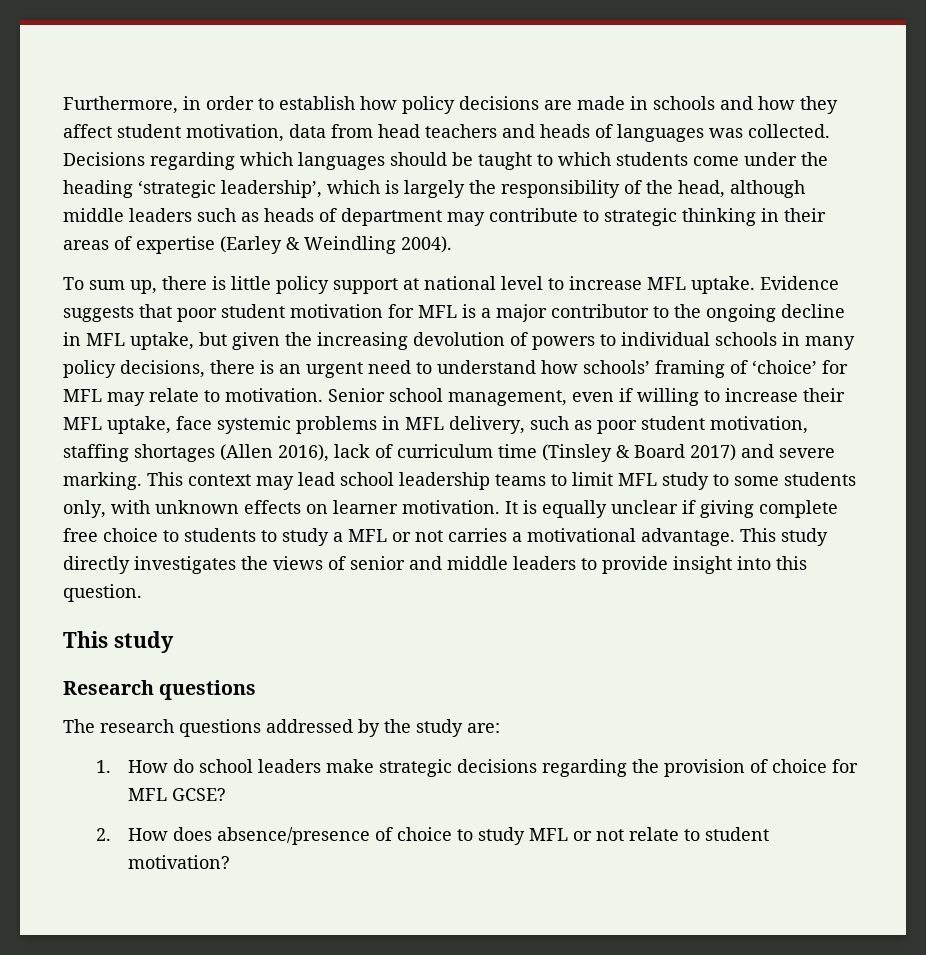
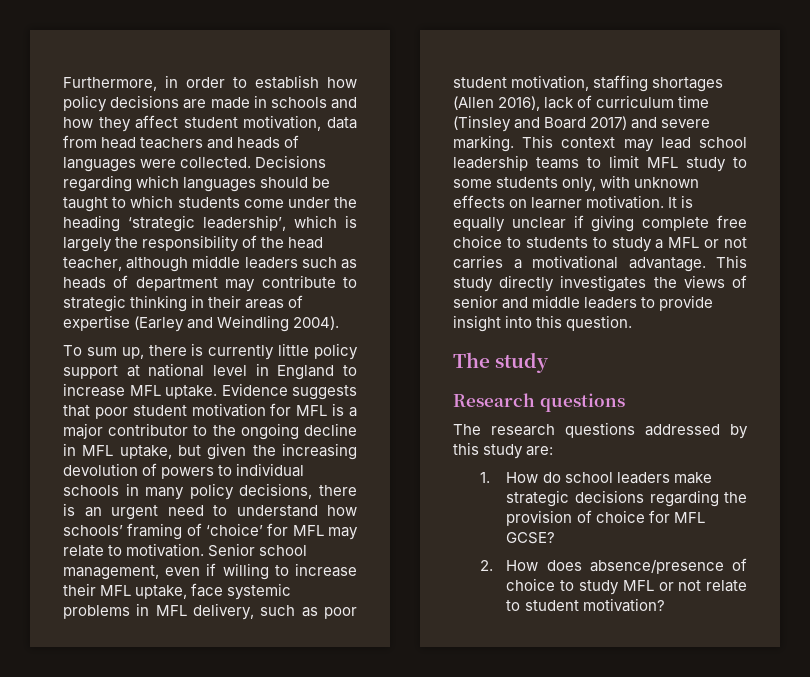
- Furthermore, in order to establish how policy decisions are made in schools and how they affect student motivation, data from head teachers and heads of languages was collected.
+ Furthermore, in order to establish how policy decisions are made in schools and how they affect student motivation, data from head teachers and heads of languages were collected.
- Decisions regarding which languages should be taught to which students come under the heading ‘strategic leadership’, which is largely the responsibility of the head, although middle leaders such as heads of department may contribute to strategic thinking in their areas of expertise (Earley & Weindling 2004).
+ Decisions regarding which languages should be taught to which students come under the heading ‘strategic leadership’, which is largely the responsibility of the head teacher, although middle leaders such as heads of department may contribute to strategic thinking in their areas of expertise (Earley and Weindling 2004).
- To sum up, there is little policy support at national level to increase MFL uptake.
+ To sum up, there is currently little policy support at national level in England to increase MFL uptake.
- Senior school management, even if willing to increase their MFL uptake, face systemic problems in MFL delivery, such as poor student motivation, staffing shortages (Allen 2016), lack of curriculum time (Tinsley & Board 2017) and severe marking.
+ Senior school management, even if willing to increase their MFL uptake, face systemic problems in MFL delivery, such as poor student motivation, staffing shortages (Allen 2016), lack of curriculum time (Tinsley and Board 2017) and severe marking.
  This study directly investigates the views of senior and middle leaders to provide insight into this question.
- This study
+ The study
- The research questions addressed by the study are:
+ The research questions addressed by this study are:

